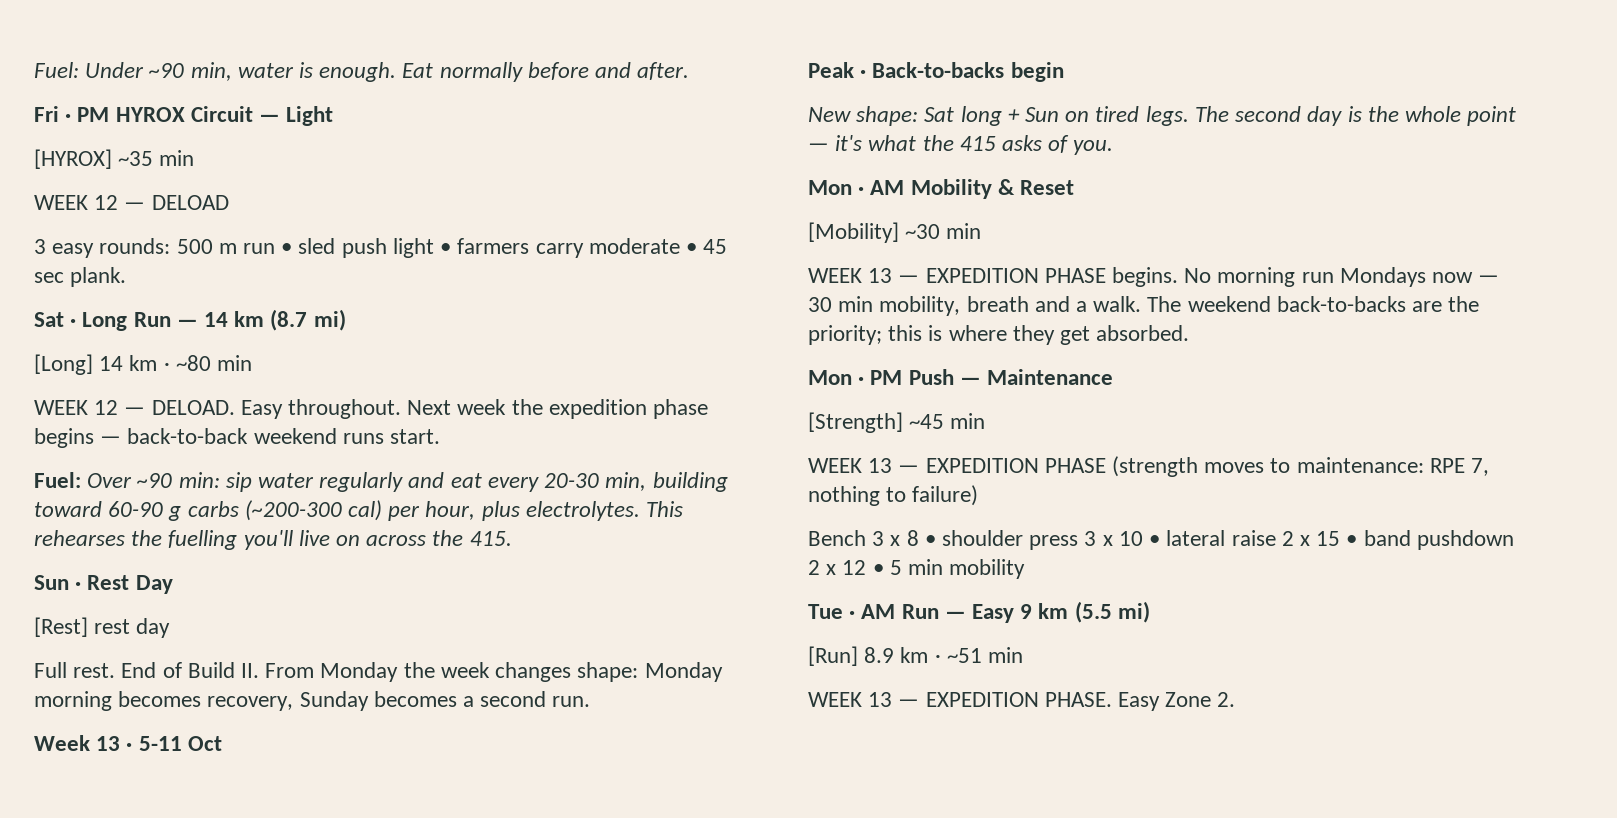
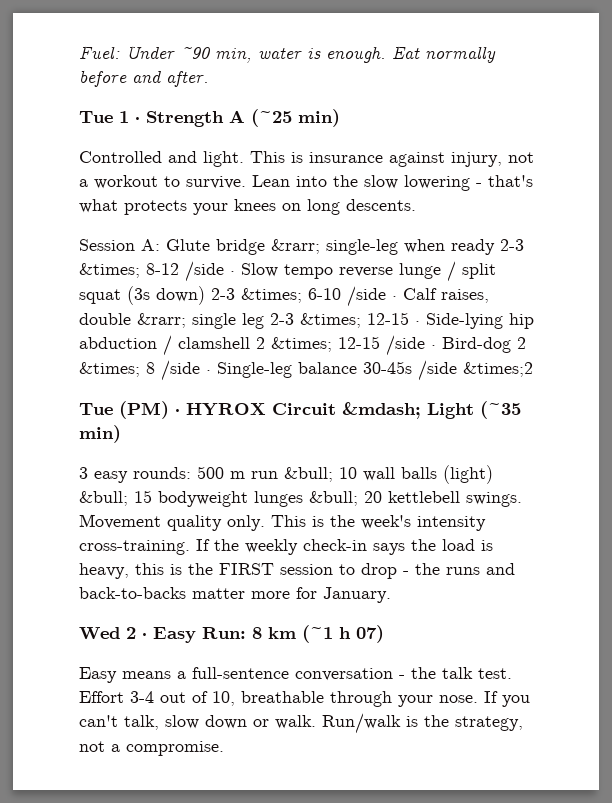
- Fri · PM HYROX Circuit — Light
- [HYROX] ~35 min
- WEEK 12 — DELOAD
+ Tue 1 · Strength A (~25 min)
+ Controlled and light. This is insurance against injury, not a workout to survive. Lean into the slow lowering - that's what protects your knees on long descents.
+ Session A: Glute bridge &rarr; single-leg when ready 2-3 &times; 8-12 /side · Slow tempo reverse lunge / split squat (3s down) 2-3 &times; 6-10 /side · Calf raises, double &rarr; single leg 2-3 &times; 12-15 · Side-lying hip abduction / clamshell 2 &times; 12-15 /side · Bird-dog 2 &times; 8 /side · Single-leg balance 30-45s /side &times;2
+ Tue (PM) · HYROX Circuit &mdash; Light (~35 min)
- 3 easy rounds: 500 m run • sled push light • farmers carry moderate • 45 sec plank.
- Sat · Long Run — 14 km (8.7 mi)
- [Long] 14 km · ~80 min
- WEEK 12 — DELOAD. Easy throughout. Next week the expedition phase begins — back-to-back weekend runs start.
- Fuel: Over ~90 min: sip water regularly and eat every 20-30 min, building toward 60-90 g carbs (~200-300 cal) per hour, plus electrolytes. This rehearses the fuelling you'll live on across the 415.
- Sun · Rest Day
- [Rest] rest day
- Full rest. End of Build II. From Monday the week changes shape: Monday morning becomes recovery, Sunday becomes a second run.
- Week 13 · 5-11 Oct
- Peak · Back-to-backs begin
- New shape: Sat long + Sun on tired legs. The second day is the whole point — it's what the 415 asks of you.
- Mon · AM Mobility & Reset
- [Mobility] ~30 min
- WEEK 13 — EXPEDITION PHASE begins. No morning run Mondays now — 30 min mobility, breath and a walk. The weekend back-to-backs are the priority; this is where they get absorbed.
- Mon · PM Push — Maintenance
- [Strength] ~45 min
- WEEK 13 — EXPEDITION PHASE (strength moves to maintenance: RPE 7, nothing to failure)
- Bench 3 x 8 • shoulder press 3 x 10 • lateral raise 2 x 15 • band pushdown 2 x 12 • 5 min mobility
- Tue · AM Run — Easy 9 km (5.5 mi)
- [Run] 8.9 km · ~51 min
- WEEK 13 — EXPEDITION PHASE. Easy Zone 2.
+ 3 easy rounds: 500 m run &bull; 10 wall balls (light) &bull; 15 bodyweight lunges &bull; 20 kettlebell swings. Movement quality only. This is the week's intensity cross-training. If the weekly check-in says the load is heavy, this is the FIRST session to drop - the runs and back-to-backs matter more for January.
+ Wed 2 · Easy Run: 8 km (~1 h 07)
+ Easy means a full-sentence conversation - the talk test. Effort 3-4 out of 10, breathable through your nose. If you can't talk, slow down or walk. Run/walk is the strategy, not a compromise.

